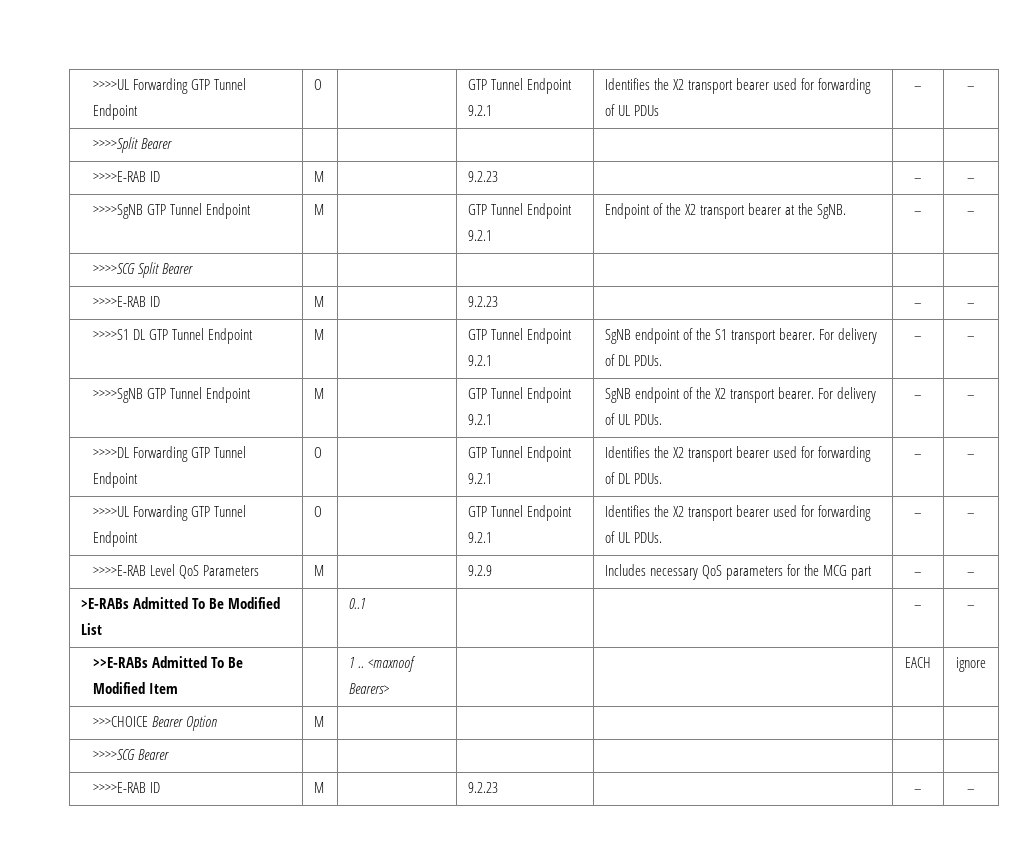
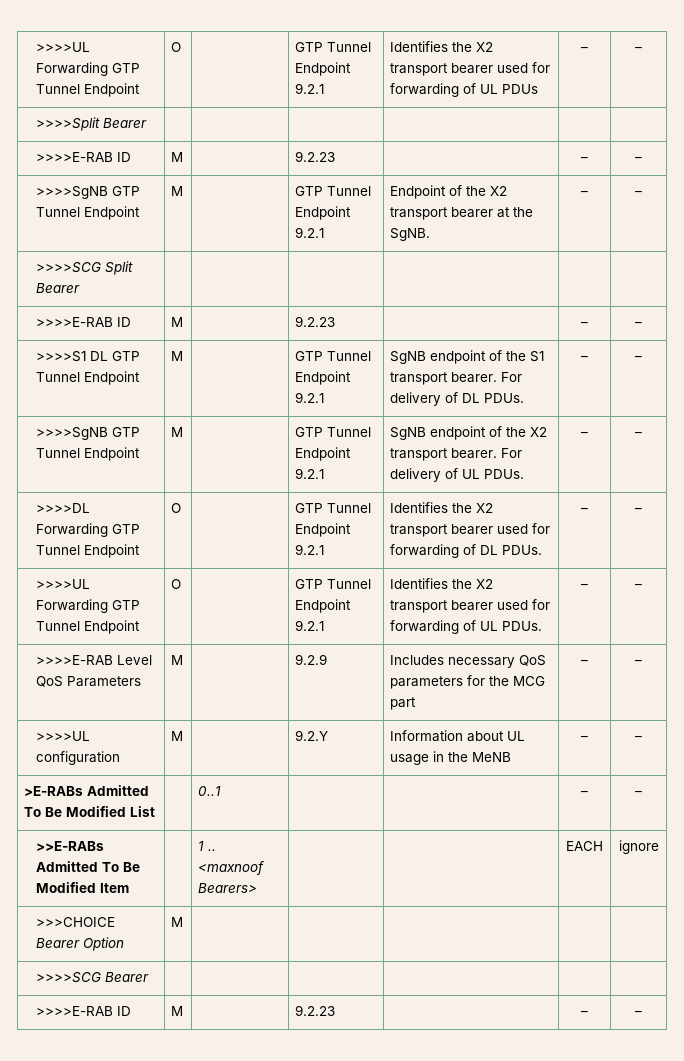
+ >>>>UL configuration | M | | 9.2.Y | Information about UL usage in the MeNB | – | –

